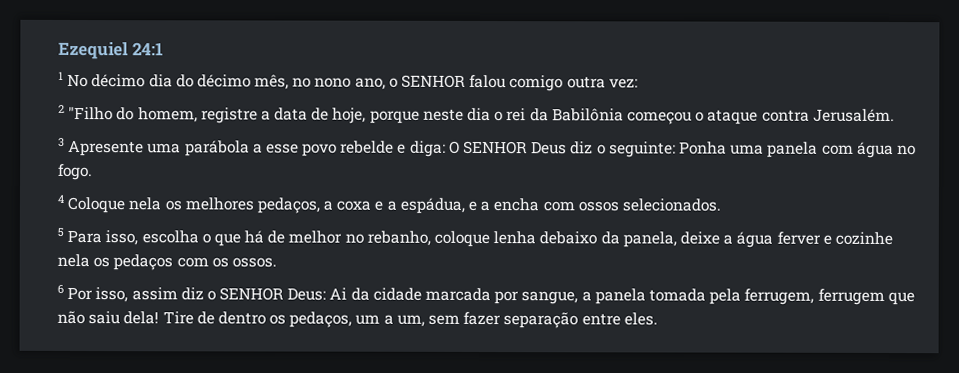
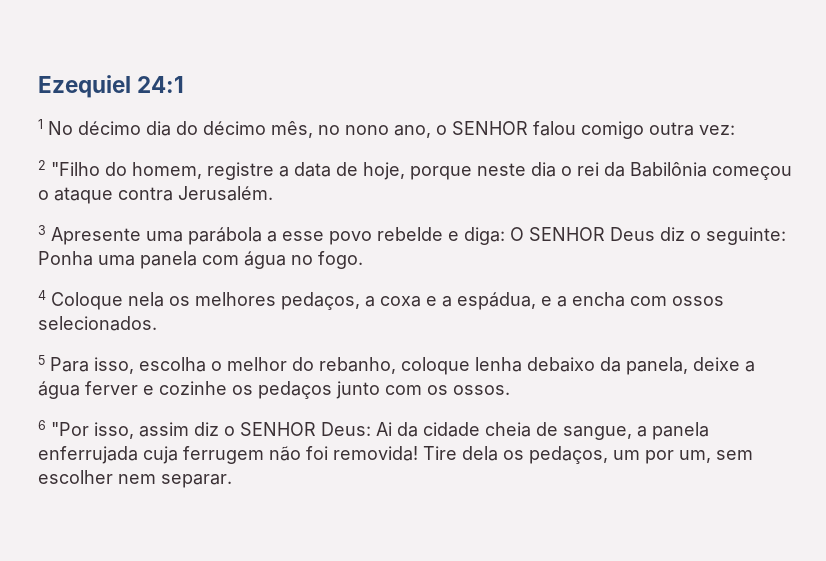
- 5 Para isso, escolha o que há de melhor no rebanho, coloque lenha debaixo da panela, deixe a água ferver e cozinhe nela os pedaços com os ossos.
+ 5 Para isso, escolha o melhor do rebanho, coloque lenha debaixo da panela, deixe a água ferver e cozinhe os pedaços junto com os ossos.
- 6 Por isso, assim diz o SENHOR Deus: Ai da cidade marcada por sangue, a panela tomada pela ferrugem, ferrugem que não saiu dela! Tire de dentro os pedaços, um a um, sem fazer separação entre eles.
+ 6 "Por isso, assim diz o SENHOR Deus: Ai da cidade cheia de sangue, a panela enferrujada cuja ferrugem não foi removida! Tire dela os pedaços, um por um, sem escolher nem separar.

